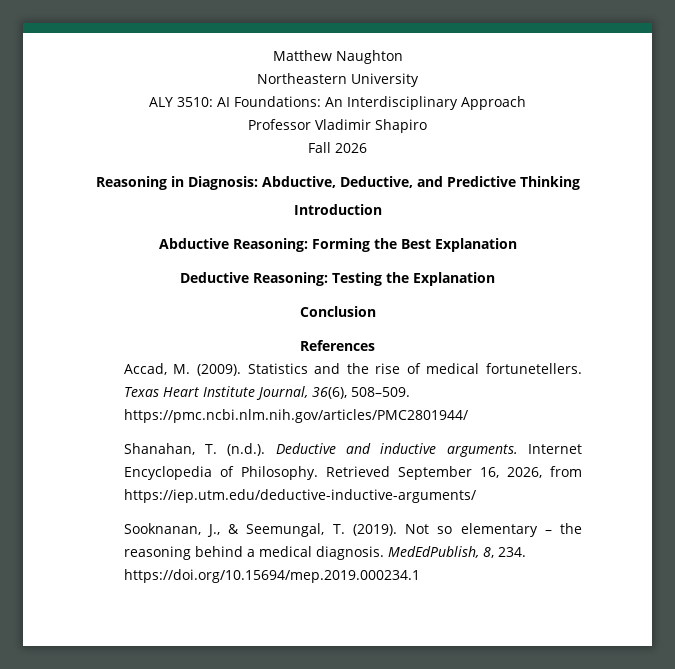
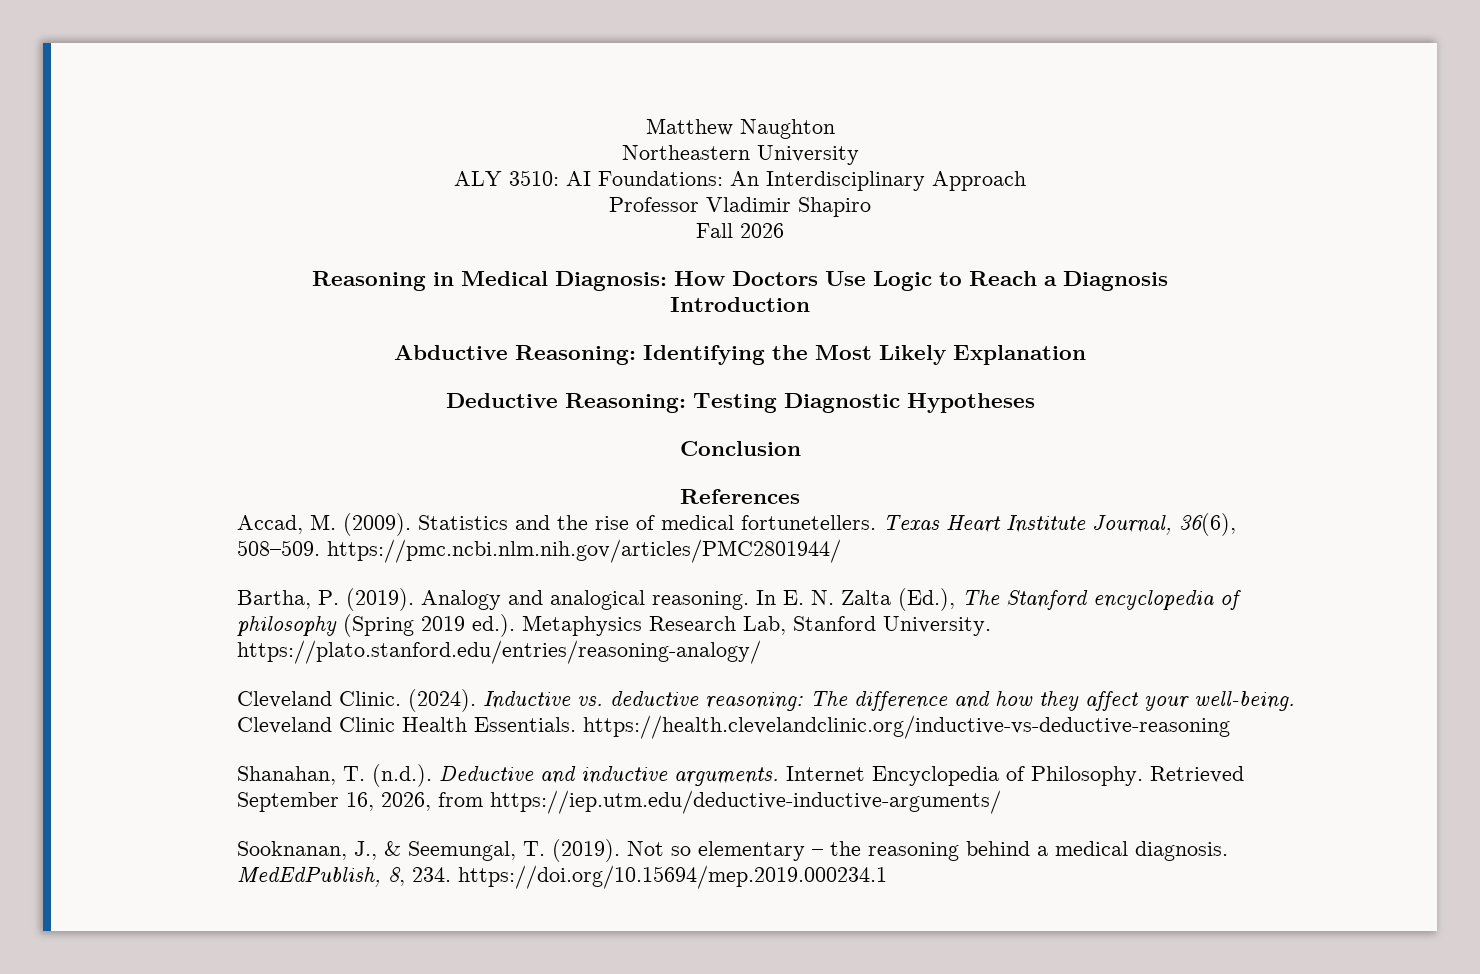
- Reasoning in Diagnosis: Abductive, Deductive, and Predictive Thinking
+ Reasoning in Medical Diagnosis: How Doctors Use Logic to Reach a Diagnosis
- Abductive Reasoning: Forming the Best Explanation
+ Abductive Reasoning: Identifying the Most Likely Explanation
- Deductive Reasoning: Testing the Explanation
+ Deductive Reasoning: Testing Diagnostic Hypotheses
+ Bartha, P. (2019). Analogy and analogical reasoning. In E. N. Zalta (Ed.), The Stanford encyclopedia of philosophy (Spring 2019 ed.). Metaphysics Research Lab, Stanford University. https://plato.stanford.edu/entries/reasoning-analogy/
+ Cleveland Clinic. (2024). Inductive vs. deductive reasoning: The difference and how they affect your well-being. Cleveland Clinic Health Essentials. https://health.clevelandclinic.org/inductive-vs-deductive-reasoning

